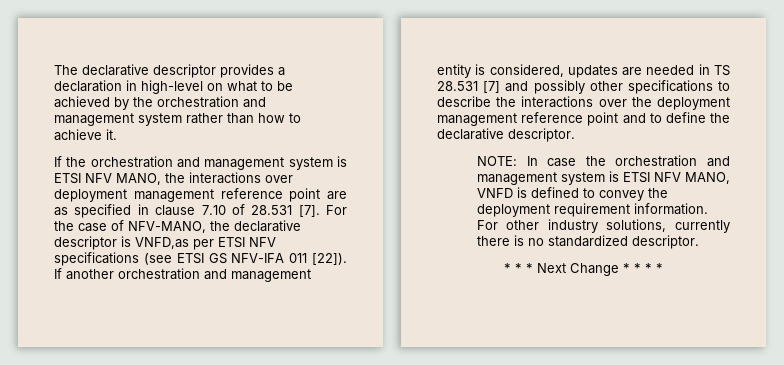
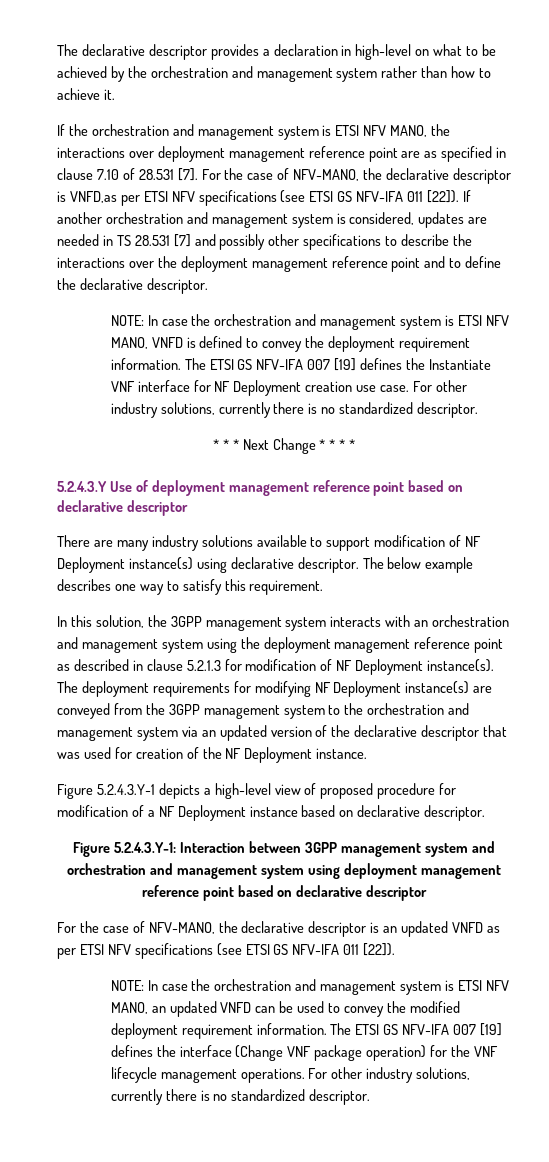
- If another orchestration and management entity is considered, updates are needed in TS 28.531 [7] and possibly other specifications to describe the interactions over the deployment management reference point and to define the declarative descriptor.
+ If another orchestration and management system is considered, updates are needed in TS 28.531 [7] and possibly other specifications to describe the interactions over the deployment management reference point and to define the declarative descriptor.
+ The ETSI GS NFV-IFA 007 [19] defines the Instantiate VNF interface for NF Deployment creation use case.
+ 5.2.4.3.Y Use of deployment management reference point based on declarative descriptor
+ There are many industry solutions available to support modification of NF Deployment instance(s) using declarative descriptor. The below example describes one way to satisfy this requirement.
+ In this solution, the 3GPP management system interacts with an orchestration and management system using the deployment management reference point as described in clause 5.2.1.3 for modification of NF Deployment instance(s). The deployment requirements for modifying NF Deployment instance(s) are conveyed from the 3GPP management system to the orchestration and management system via an updated version of the declarative descriptor that was used for creation of the NF Deployment instance.
+ Figure 5.2.4.3.Y-1 depicts a high-level view of proposed procedure for modification of a NF Deployment instance based on declarative descriptor.
+ Figure 5.2.4.3.Y-1: Interaction between 3GPP management system and orchestration and management system using deployment management reference point based on declarative descriptor
+ For the case of NFV-MANO, the declarative descriptor is an updated VNFD as per ETSI NFV specifications (see ETSI GS NFV-IFA 011 [22]).
+ NOTE: In case the orchestration and management system is ETSI NFV MANO, an updated VNFD can be used to convey the modified deployment requirement information. The ETSI GS NFV-IFA 007 [19] defines the interface (Change VNF package operation) for the VNF lifecycle management operations. For other industry solutions, currently there is no standardized descriptor.

